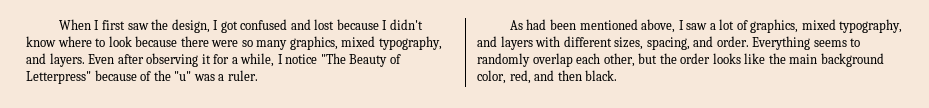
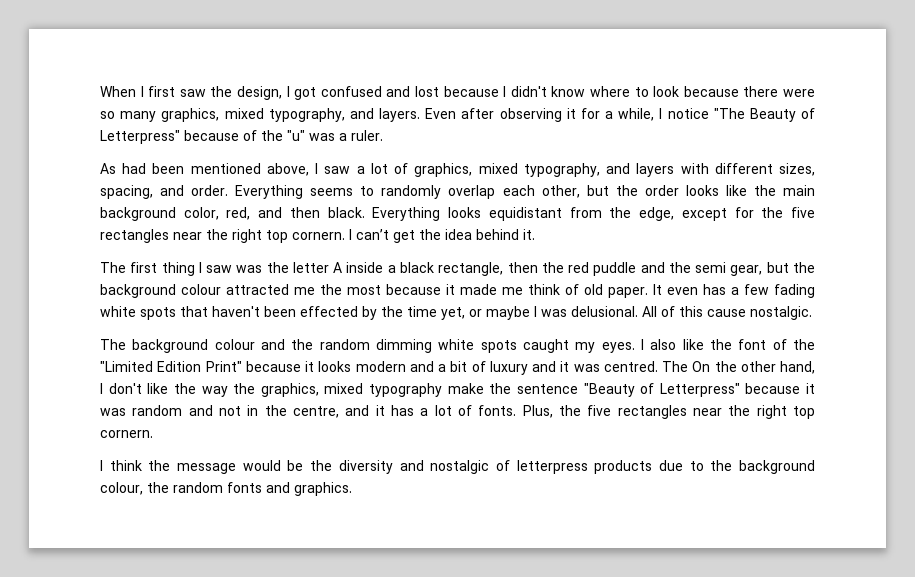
+ Everything looks equidistant from the edge, except for the five rectangles near the right top cornern. I can’t get the idea behind it.
+ The first thing I saw was the letter A inside a black rectangle, then the red puddle and the semi gear, but the background colour attracted me the most because it made me think of old paper. It even has a few fading white spots that haven't been effected by the time yet, or maybe I was delusional. All of this cause nostalgic.
+ The background colour and the random dimming white spots caught my eyes. I also like the font of the "Limited Edition Print" because it looks modern and a bit of luxury and it was centred. The On the other hand, I don't like the way the graphics, mixed typography make the sentence "Beauty of Letterpress" because it was random and not in the centre, and it has a lot of fonts. Plus, the five rectangles near the right top cornern.
+ I think the message would be the diversity and nostalgic of letterpress products due to the background colour, the random fonts and graphics.

